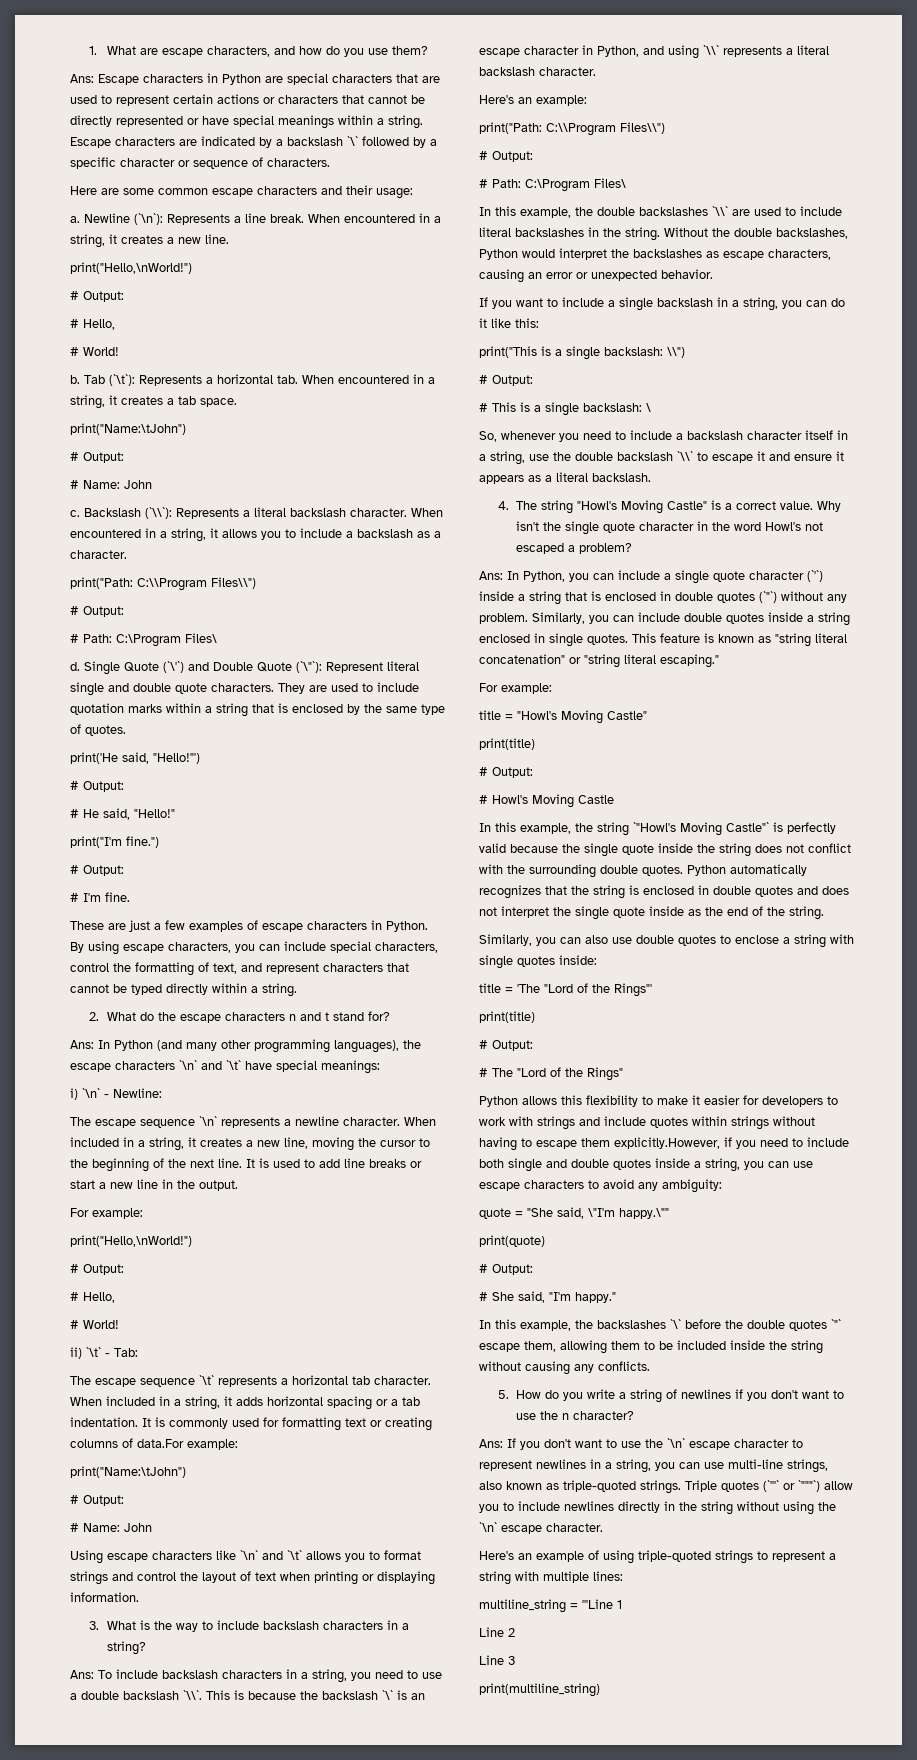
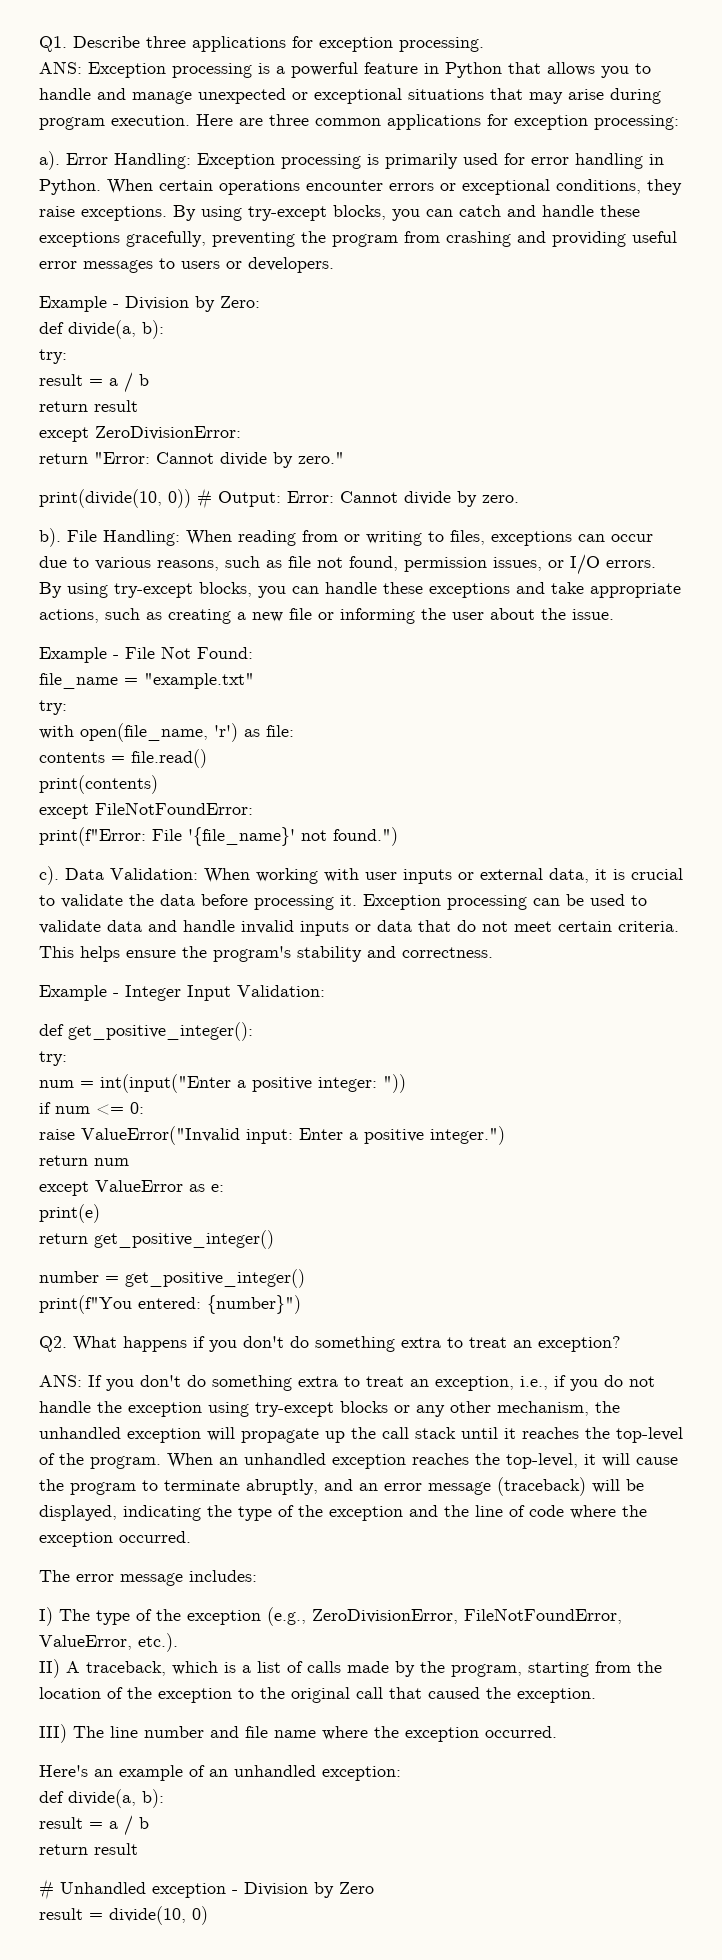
- 1. What are escape characters, and how do you use them?
- Ans: Escape characters in Python are special characters that are used to represent certain actions or characters that cannot be directly represented or have special meanings within a string. Escape characters are indicated by a backslash `\` followed by a specific character or sequence of characters.
- Here are some common escape characters and their usage:
- a. Newline (`\n`): Represents a line break. When encountered in a string, it creates a new line.
- print("Hello,\nWorld!")
- # Output:
- # Hello,
- # World!
- b. Tab (`\t`): Represents a horizontal tab. When encountered in a string, it creates a tab space.
- print("Name:\tJohn")
- # Output:
- # Name: John
- c. Backslash (`\\`): Represents a literal backslash character. When encountered in a string, it allows you to include a backslash as a character.
- print("Path: C:\\Program Files\\")
- # Output:
- # Path: C:\Program Files\
- d. Single Quote (`\'`) and Double Quote (`\"`): Represent literal single and double quote characters. They are used to include quotation marks within a string that is enclosed by the same type of quotes.
- print('He said, "Hello!"')
- # Output:
- # He said, "Hello!"
- print("I'm fine.")
- # Output:
- # I'm fine.
- These are just a few examples of escape characters in Python. By using escape characters, you can include special characters, control the formatting of text, and represent characters that cannot be typed directly within a string.
- 2. What do the escape characters n and t stand for?
- Ans: In Python (and many other programming languages), the escape characters `\n` and `\t` have special meanings:
- i) `\n` - Newline:
- The escape sequence `\n` represents a newline character. When included in a string, it creates a new line, moving the cursor to the beginning of the next line. It is used to add line breaks or start a new line in the output.
- For example:
- print("Hello,\nWorld!")
- # Output:
- # Hello,
- # World!
- ii) `\t` - Tab:
- The escape sequence `\t` represents a horizontal tab character. When included in a string, it adds horizontal spacing or a tab indentation. It is commonly used for formatting text or creating columns of data.For example:
- print("Name:\tJohn")
- # Output:
- # Name: John
- Using escape characters like `\n` and `\t` allows you to format strings and control the layout of text when printing or displaying information.
- 3. What is the way to include backslash characters in a string?
- Ans: To include backslash characters in a string, you need to use a double backslash `\\`. This is because the backslash `\` is an escape character in Python, and using `\\` represents a literal backslash character.
- Here's an example:
- print("Path: C:\\Program Files\\")
- # Output:
- # Path: C:\Program Files\
- In this example, the double backslashes `\\` are used to include literal backslashes in the string. Without the double backslashes, Python would interpret the backslashes as escape characters, causing an error or unexpected behavior.
- If you want to include a single backslash in a string, you can do it like this:
- print("This is a single backslash: \\")
- # Output:
- # This is a single backslash: \
- So, whenever you need to include a backslash character itself in a string, use the double backslash `\\` to escape it and ensure it appears as a literal backslash.
- 4. The string "Howl's Moving Castle" is a correct value. Why isn't the single quote character in the word Howl's not escaped a problem?
- Ans: In Python, you can include a single quote character (`'`) inside a string that is enclosed in double quotes (`"`) without any problem. Similarly, you can include double quotes inside a string enclosed in single quotes. This feature is known as "string literal concatenation" or "string literal escaping."
- For example:
- title = "Howl's Moving Castle"
- print(title)
- # Output:
- # Howl's Moving Castle
- In this example, the string `"Howl's Moving Castle"` is perfectly valid because the single quote inside the string does not conflict with the surrounding double quotes. Python automatically recognizes that the string is enclosed in double quotes and does not interpret the single quote inside as the end of the string.
- Similarly, you can also use double quotes to enclose a string with single quotes inside:
- title = 'The "Lord of the Rings"'
- print(title)
- # Output:
- # The "Lord of the Rings"
- Python allows this flexibility to make it easier for developers to work with strings and include quotes within strings without having to escape them explicitly.However, if you need to include both single and double quotes inside a string, you can use escape characters to avoid any ambiguity:
- quote = "She said, \"I'm happy.\""
- print(quote)
- # Output:
- # She said, "I'm happy."
- In this example, the backslashes `\` before the double quotes `"` escape them, allowing them to be included inside the string without causing any conflicts.
- 5. How do you write a string of newlines if you don't want to use the n character?
- Ans: If you don't want to use the `\n` escape character to represent newlines in a string, you can use multi-line strings, also known as triple-quoted strings. Triple quotes (`'''` or `"""`) allow you to include newlines directly in the string without using the `\n` escape character.
- Here's an example of using triple-quoted strings to represent a string with multiple lines:
- multiline_string = '''Line 1
- Line 2
- Line 3
- print(multiline_string)
+ Q1. Describe three applications for exception processing.
+ ANS: Exception processing is a powerful feature in Python that allows you to handle and manage unexpected or exceptional situations that may arise during program execution. Here are three common applications for exception processing:
+ a). Error Handling: Exception processing is primarily used for error handling in Python. When certain operations encounter errors or exceptional conditions, they raise exceptions. By using try-except blocks, you can catch and handle these exceptions gracefully, preventing the program from crashing and providing useful error messages to users or developers.
+ Example - Division by Zero:
+ def divide(a, b):
+ try:
+ result = a / b
+ return result
+ except ZeroDivisionError:
+ return "Error: Cannot divide by zero."
+ print(divide(10, 0)) # Output: Error: Cannot divide by zero.
+ b). File Handling: When reading from or writing to files, exceptions can occur due to various reasons, such as file not found, permission issues, or I/O errors. By using try-except blocks, you can handle these exceptions and take appropriate actions, such as creating a new file or informing the user about the issue.
+ Example - File Not Found:
+ file_name = "example.txt"
+ try:
+ with open(file_name, 'r') as file:
+ contents = file.read()
+ print(contents)
+ except FileNotFoundError:
+ print(f"Error: File '{file_name}' not found.")
+ c). Data Validation: When working with user inputs or external data, it is crucial to validate the data before processing it. Exception processing can be used to validate data and handle invalid inputs or data that do not meet certain criteria. This helps ensure the program's stability and correctness.
+ Example - Integer Input Validation:
+ def get_positive_integer():
+ try:
+ num = int(input("Enter a positive integer: "))
+ if num <= 0:
+ raise ValueError("Invalid input: Enter a positive integer.")
+ return num
+ except ValueError as e:
+ print(e)
+ return get_positive_integer()
+ number = get_positive_integer()
+ print(f"You entered: {number}")
+ Q2. What happens if you don't do something extra to treat an exception?
+ ANS: If you don't do something extra to treat an exception, i.e., if you do not handle the exception using try-except blocks or any other mechanism, the unhandled exception will propagate up the call stack until it reaches the top-level of the program. When an unhandled exception reaches the top-level, it will cause the program to terminate abruptly, and an error message (traceback) will be displayed, indicating the type of the exception and the line of code where the exception occurred.
+ The error message includes:
+ I) The type of the exception (e.g., ZeroDivisionError, FileNotFoundError, ValueError, etc.).
+ II) A traceback, which is a list of calls made by the program, starting from the location of the exception to the original call that caused the exception.
+ III) The line number and file name where the exception occurred.
+ Here's an example of an unhandled exception:
+ def divide(a, b):
+ result = a / b
+ return result
+ # Unhandled exception - Division by Zero
+ result = divide(10, 0)

